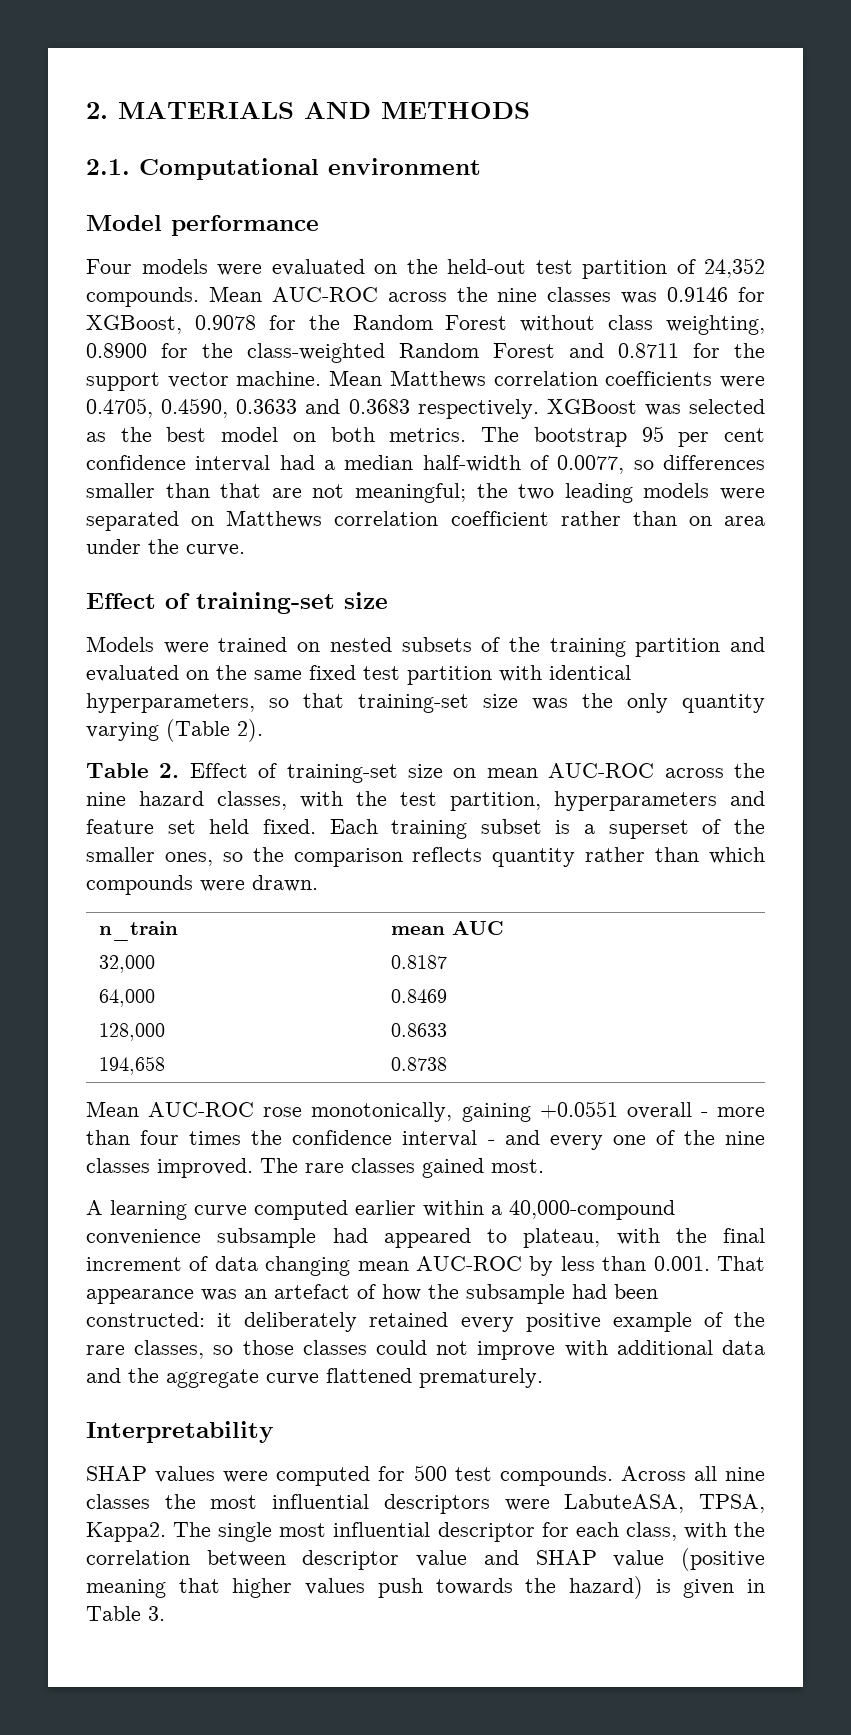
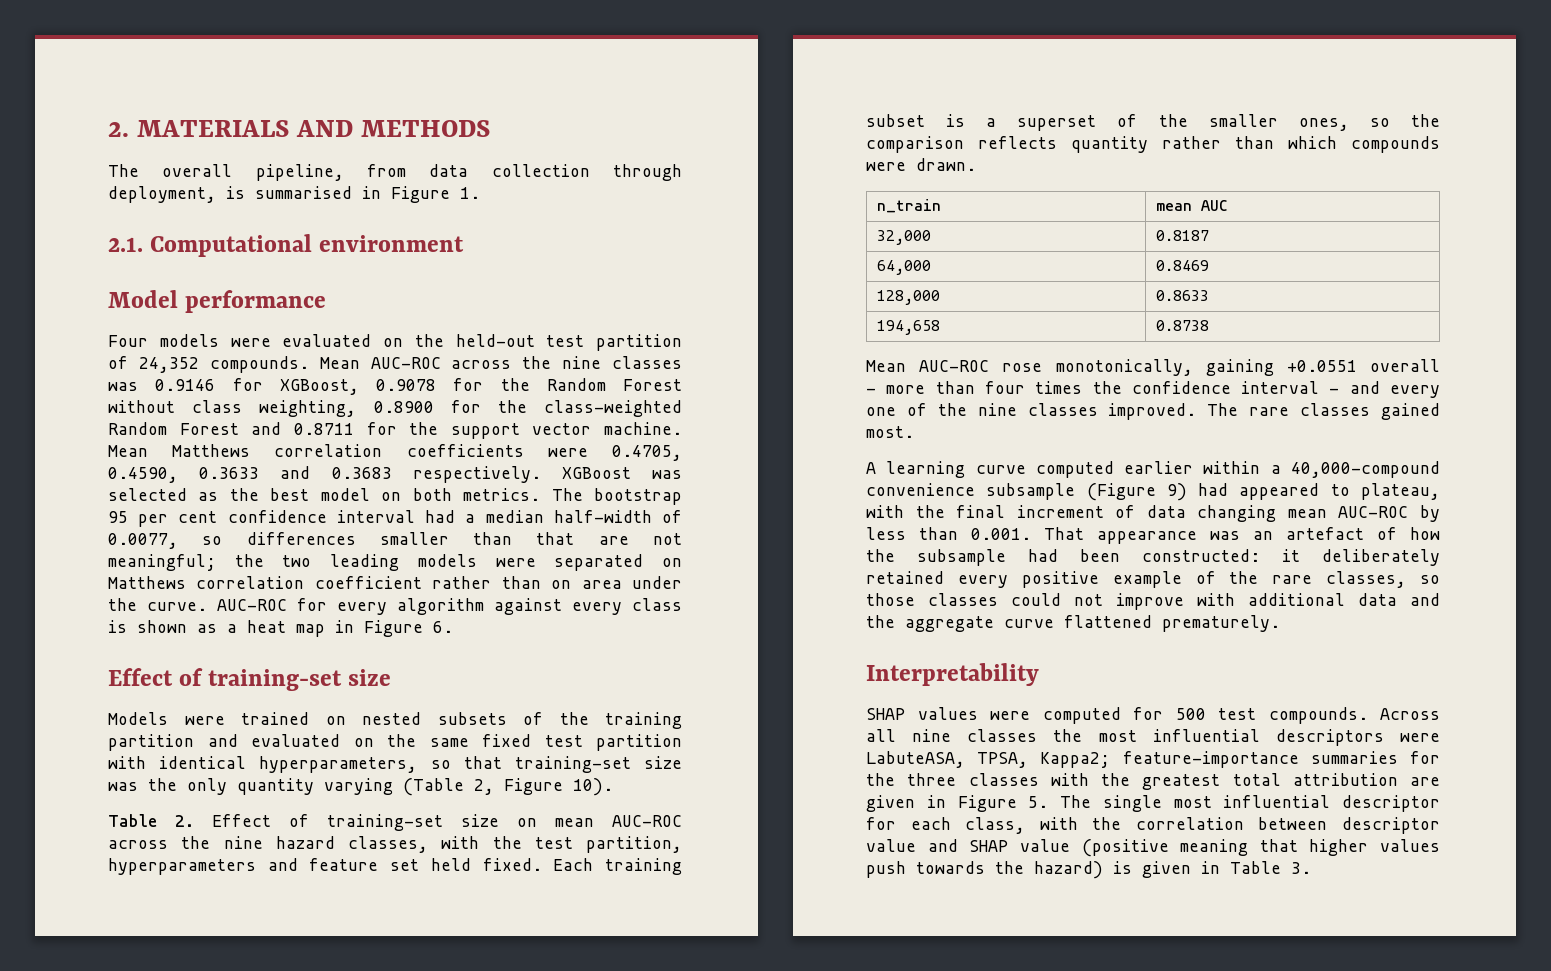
+ The overall pipeline, from data collection through deployment, is summarised in Figure 1.
+ AUC-ROC for every algorithm against every class is shown as a heat map in Figure 6.
- Models were trained on nested subsets of the training partition and evaluated on the same fixed test partition with identical hyperparameters, so that training-set size was the only quantity varying (Table 2).
+ Models were trained on nested subsets of the training partition and evaluated on the same fixed test partition with identical hyperparameters, so that training-set size was the only quantity varying (Table 2, Figure 10).
- A learning curve computed earlier within a 40,000-compound convenience subsample had appeared to plateau, with the final increment of data changing mean AUC-ROC by less than 0.001. That appearance was an artefact of how the subsample had been constructed:
+ A learning curve computed earlier within a 40,000-compound convenience subsample (Figure 9) had appeared to plateau, with the final increment of data changing mean AUC-ROC by less than 0.001. That appearance was an artefact of how the subsample had been constructed:
- Across all nine classes the most influential descriptors were LabuteASA, TPSA, Kappa2. The single most influential descriptor for each class, with the correlation between descriptor value and SHAP value (positive meaning that higher values push towards the hazard) is given in Table 3.
+ Across all nine classes the most influential descriptors were LabuteASA, TPSA, Kappa2; feature-importance summaries for the three classes with the greatest total attribution are given in Figure 5. The single most influential descriptor for each class, with the correlation between descriptor value and SHAP value (positive meaning that higher values push towards the hazard) is given in Table 3.

